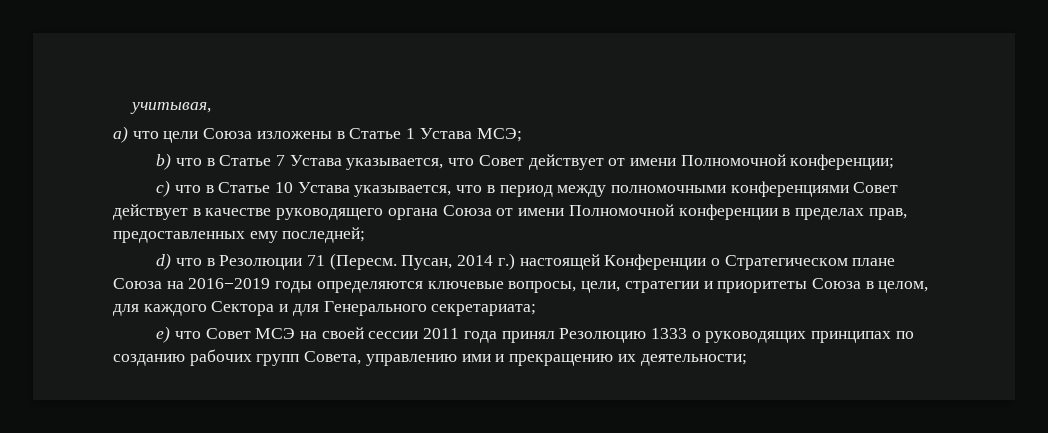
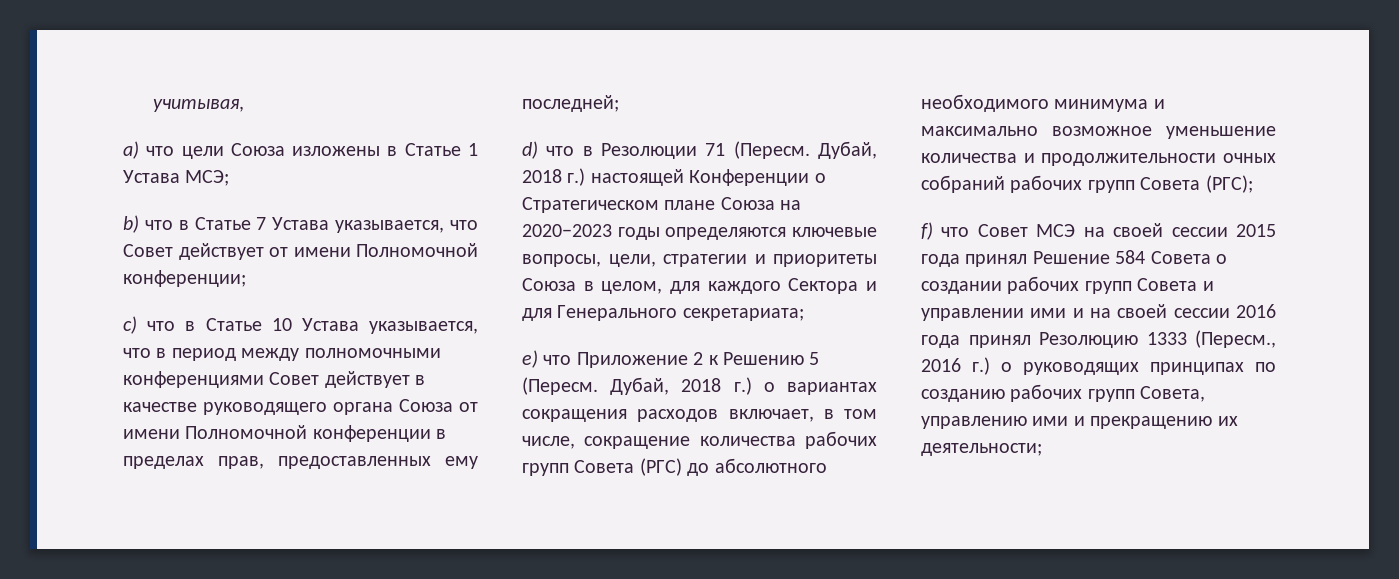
- Пусан, 2014 г.) настоящей Конференции о Стратегическом плане Союза на 2016−2019 годы определяются ключевые вопросы, цели, стратегии и приоритеты Союза в целом, для каждого Сектора и для Генерального секретариата;
+ Дубай, 2018 г.) настоящей Конференции о Стратегическом плане Союза на 2020−2023 годы определяются ключевые вопросы, цели, стратегии и приоритеты Союза в целом, для каждого Сектора и для Генерального секретариата;
- e) что Совет МСЭ на своей сессии 2011 года принял Резолюцию 1333 о руководящих принципах по созданию рабочих групп Совета, управлению ими и прекращению их деятельности;
+ e) что Приложение 2 к Решению 5 (Пересм. Дубай, 2018 г.) о вариантах сокращения расходов включает, в том числе, сокращение количества рабочих групп Совета (РГС) до абсолютного необходимого минимума и максимально возможное уменьшение количества и продолжительности очных собраний рабочих групп Совета (РГС);
+ f) что Совет МСЭ на своей сессии 2015 года принял Решение 584 Совета о создании рабочих групп Совета и управлении ими и на своей сессии 2016 года принял Резолюцию 1333 (Пересм., 2016 г.) о руководящих принципах по созданию рабочих групп Совета, управлению ими и прекращению их деятельности;

